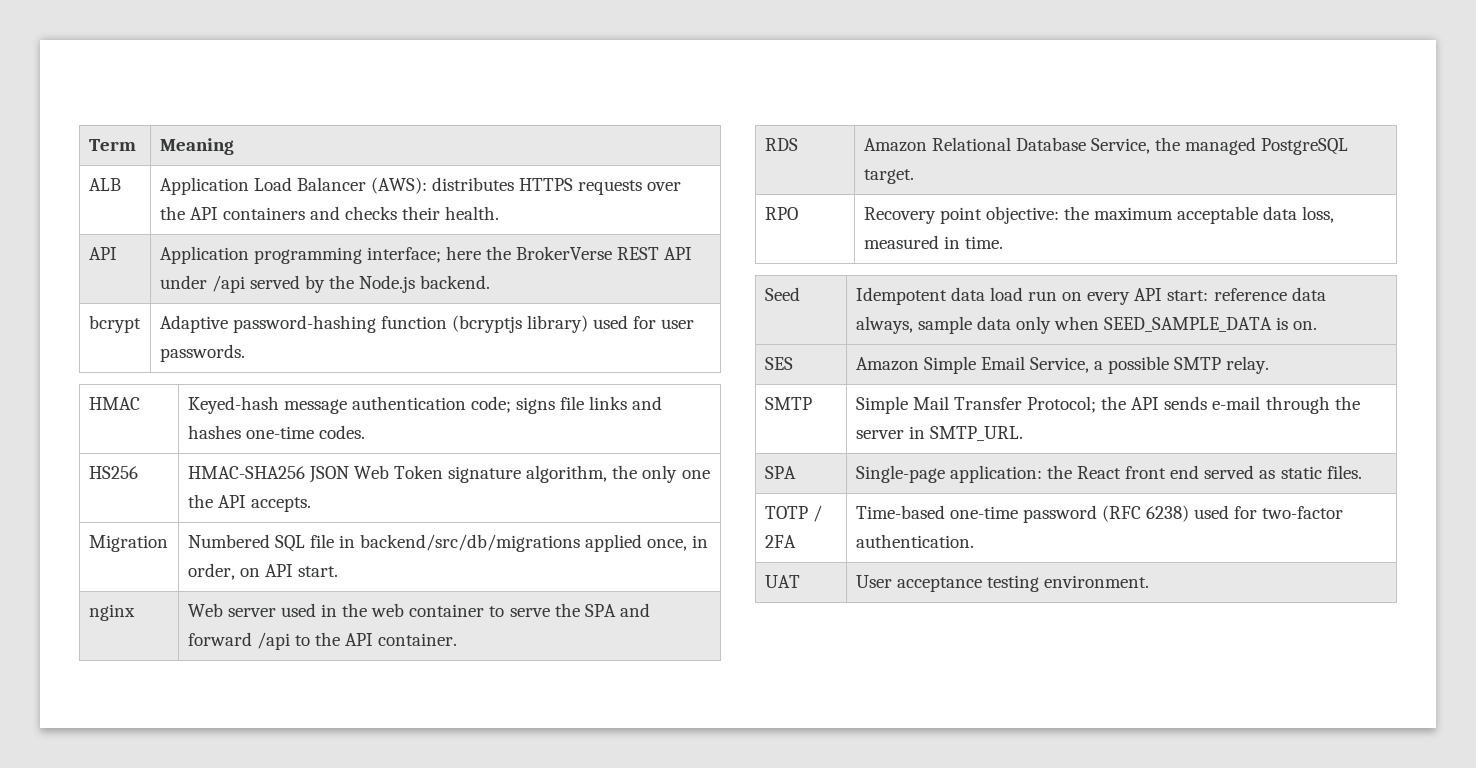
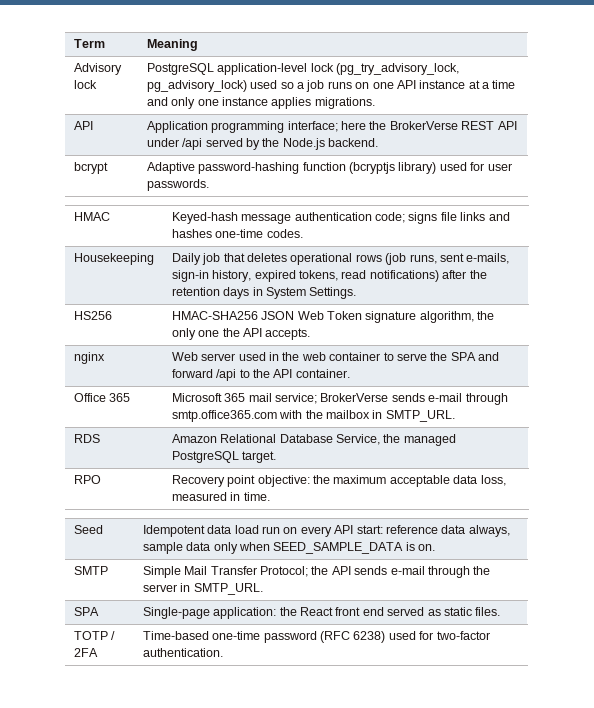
- ALB | Application Load Balancer (AWS): distributes HTTPS requests over the API containers and checks their health.
+ Advisory lock | PostgreSQL application-level lock (pg_try_advisory_lock, pg_advisory_lock) used so a job runs on one API instance at a time and only one instance applies migrations.
+ Housekeeping | Daily job that deletes operational rows (job runs, sent e-mails, sign-in history, expired tokens, read notifications) after the retention days in System Settings.
- Migration | Numbered SQL file in backend/src/db/migrations applied once, in order, on API start.
+ Office 365 | Microsoft 365 mail service; BrokerVerse sends e-mail through smtp.office365.com with the mailbox in SMTP_URL.
- SES | Amazon Simple Email Service, a possible SMTP relay.
- UAT | User acceptance testing environment.

